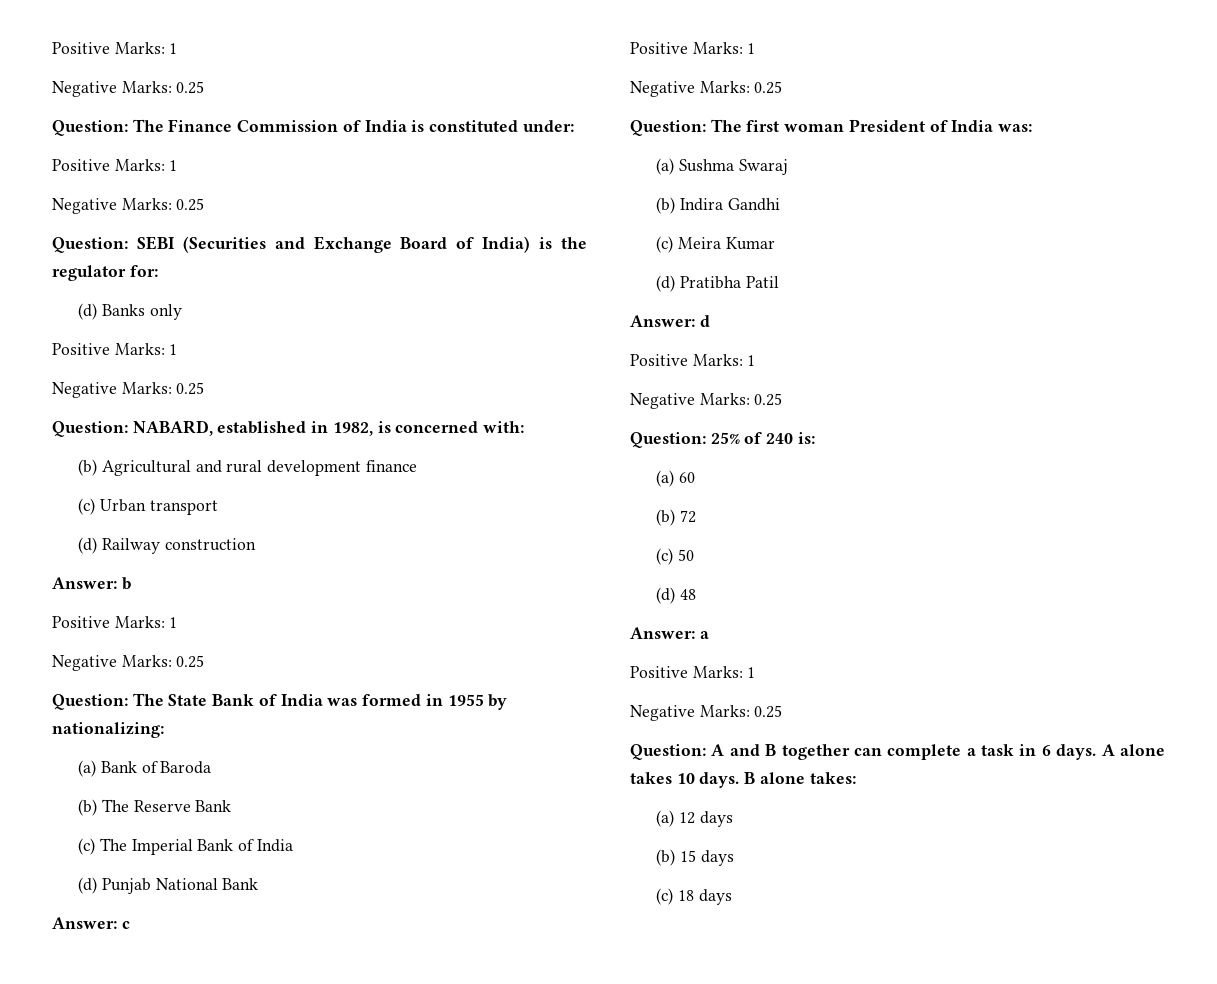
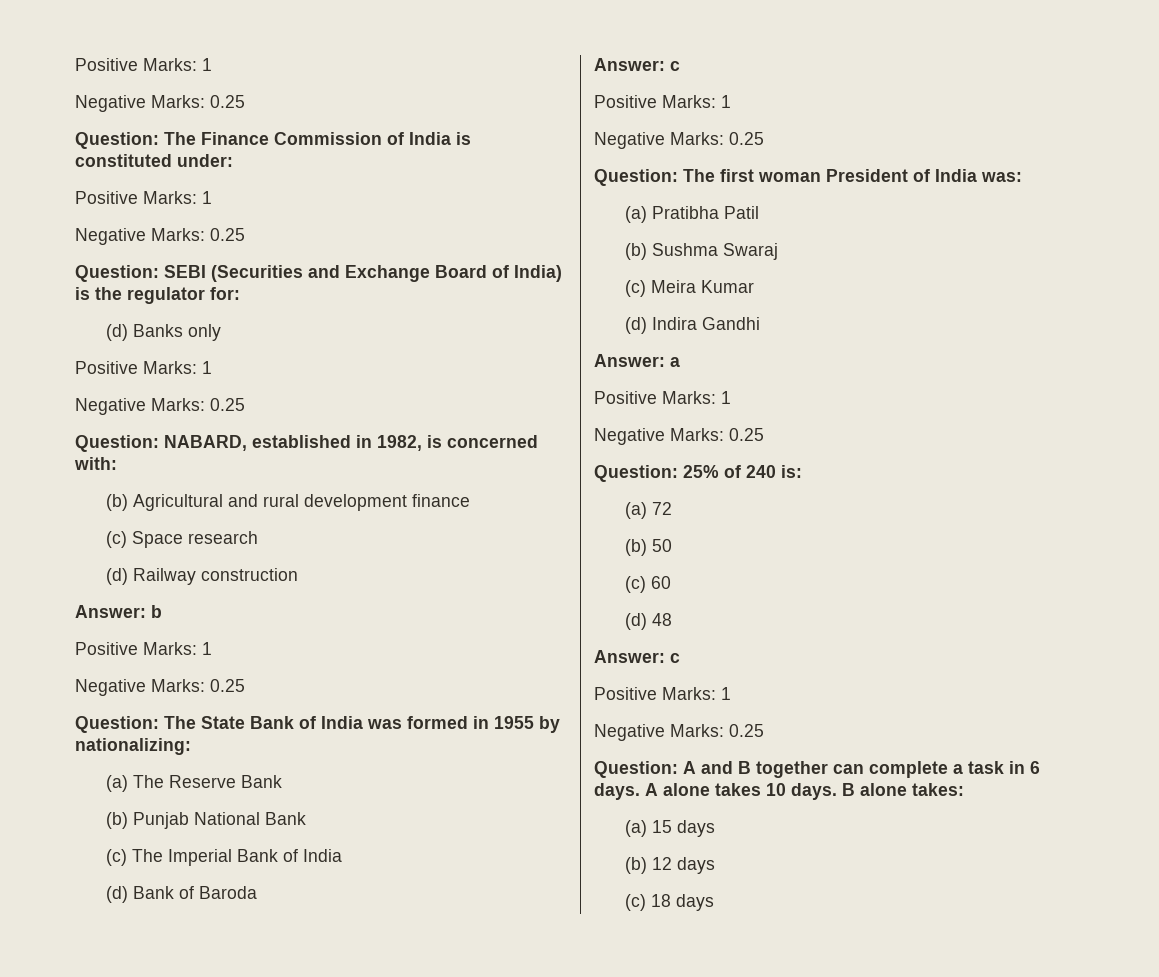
- (c) Urban transport
+ (c) Space research
- (a) Bank of Baroda
- (b) The Reserve Bank
+ (a) The Reserve Bank
+ (b) Punjab National Bank
- (d) Punjab National Bank
+ (d) Bank of Baroda
- (a) Sushma Swaraj
+ (a) Pratibha Patil
+ (b) Sushma Swaraj
- (b) Indira Gandhi
- (d) Pratibha Patil
- Answer: d
+ (d) Indira Gandhi
+ Answer: a
- (a) 60
- (b) 72
- (c) 50
+ (a) 72
+ (b) 50
+ (c) 60
  (d) 48
- Answer: a
+ Answer: c
- (a) 12 days
+ (a) 15 days
- (b) 15 days
+ (b) 12 days

